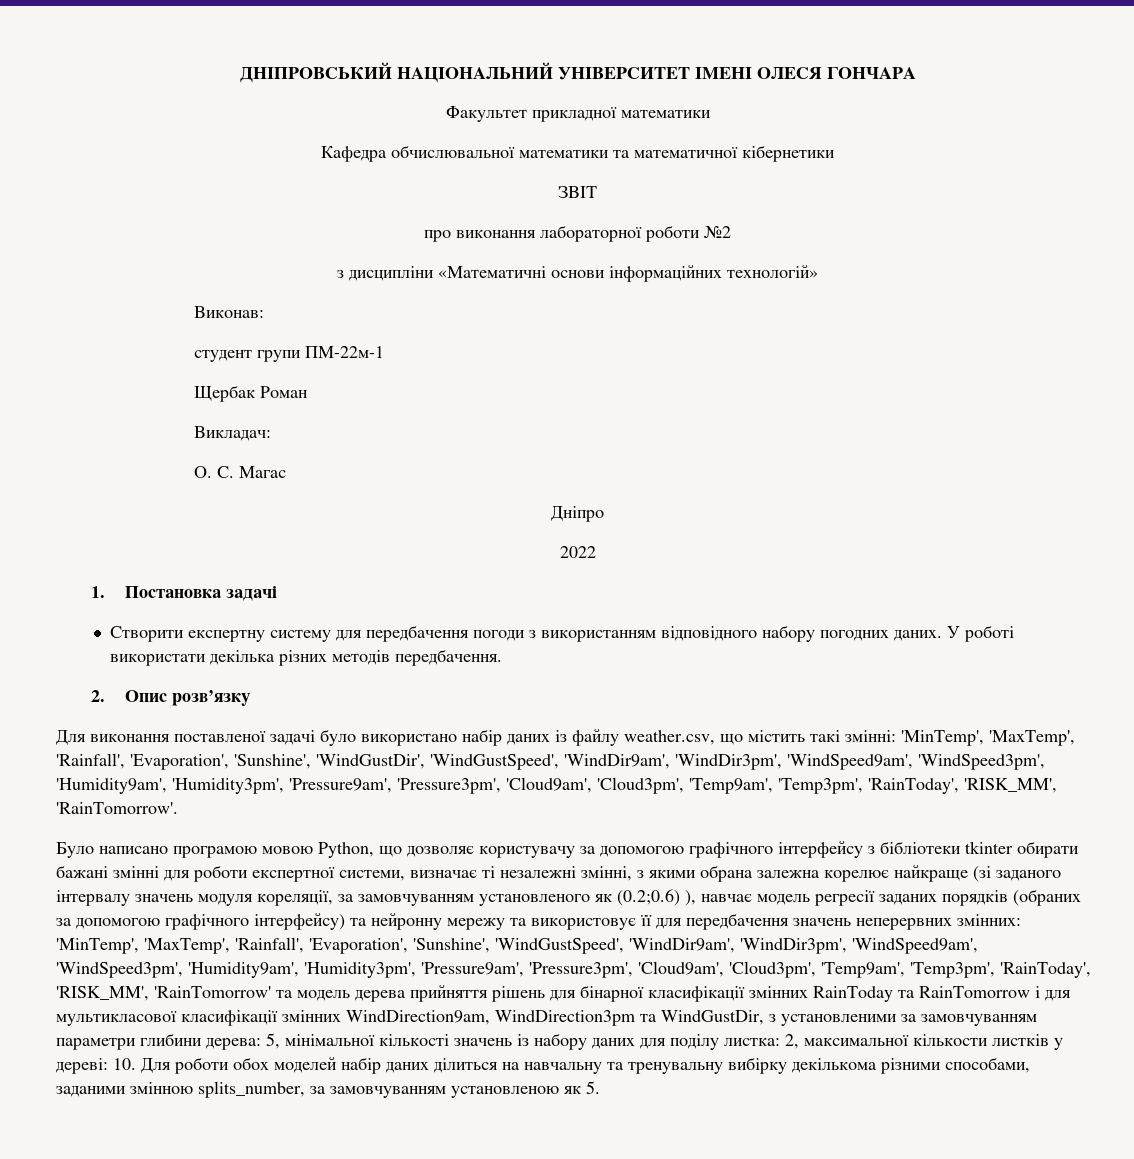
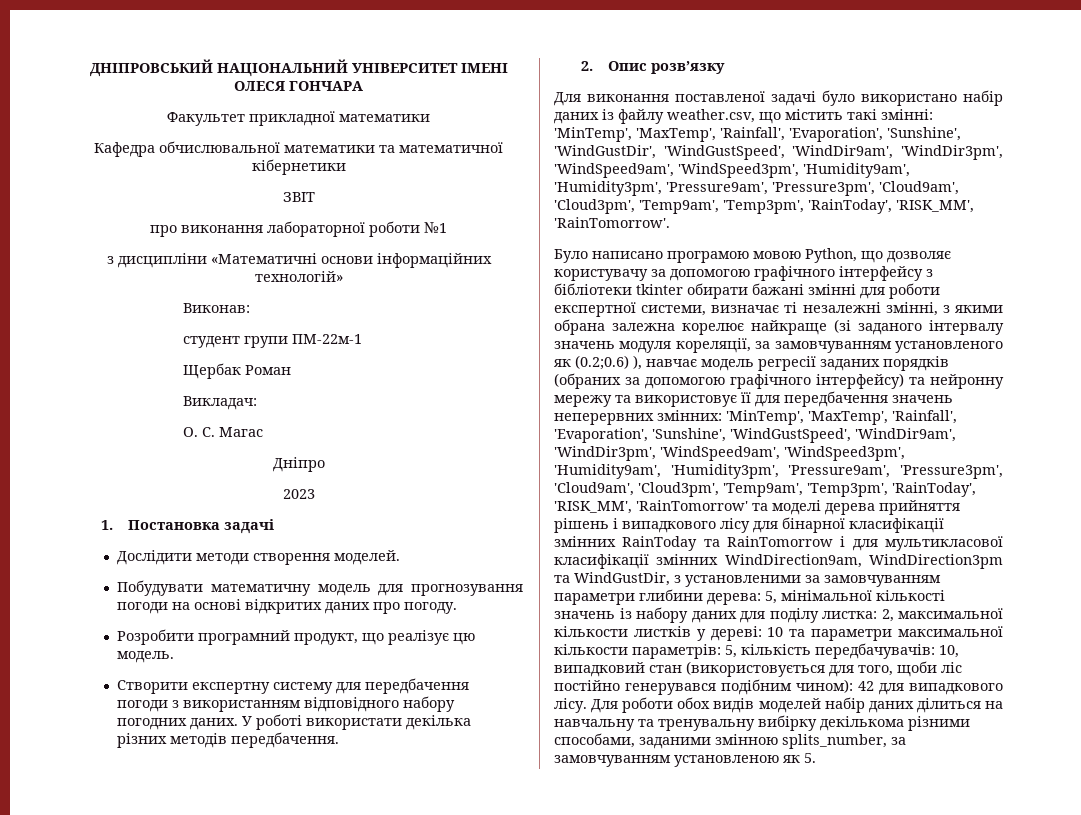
- про виконання лабораторної роботи №2
+ про виконання лабораторної роботи №1
- 2022
+ 2023
+ Дослідити методи створення моделей.
+ Побудувати математичну модель для прогнозування погоди на основі відкритих даних про погоду.
+ Розробити програмний продукт, що реалізує цю модель.
- 'MinTemp', 'MaxTemp', 'Rainfall', 'Evaporation', 'Sunshine', 'WindGustSpeed', 'WindDir9am', 'WindDir3pm', 'WindSpeed9am', 'WindSpeed3pm', 'Humidity9am', 'Humidity3pm', 'Pressure9am', 'Pressure3pm', 'Cloud9am', 'Cloud3pm', 'Temp9am', 'Temp3pm', 'RainToday', 'RISK_MM', 'RainTomorrow' та модель дерева прийняття рішень для бінарної класифікації змінних RainToday та RainTomorrow і для мультикласової класифікації змінних WindDirection9am, WindDirection3pm та WindGustDir, з установленими за замовчуванням параметри глибини дерева:
+ 'MinTemp', 'MaxTemp', 'Rainfall', 'Evaporation', 'Sunshine', 'WindGustSpeed', 'WindDir9am', 'WindDir3pm', 'WindSpeed9am', 'WindSpeed3pm', 'Humidity9am', 'Humidity3pm', 'Pressure9am', 'Pressure3pm', 'Cloud9am', 'Cloud3pm', 'Temp9am', 'Temp3pm', 'RainToday', 'RISK_MM', 'RainTomorrow' та моделі дерева прийняття рішень і випадкового лісу для бінарної класифікації змінних RainToday та RainTomorrow і для мультикласової класифікації змінних WindDirection9am, WindDirection3pm та WindGustDir, з установленими за замовчуванням параметри глибини дерева:
- 10. Для роботи обох моделей набір даних ділиться на навчальну та тренувальну вибірку декількома різними способами, заданими змінною splits_number, за замовчуванням установленою як 5.
+ 10 та параметри максимальної кількости параметрів: 5, кількість передбачувачів: 10, випадковий стан (використовується для того, щоби ліс постійно генерувався подібним чином): 42 для випадкового лісу. Для роботи обох видів моделей набір даних ділиться на навчальну та тренувальну вибірку декількома різними способами, заданими змінною splits_number, за замовчуванням установленою як 5.

